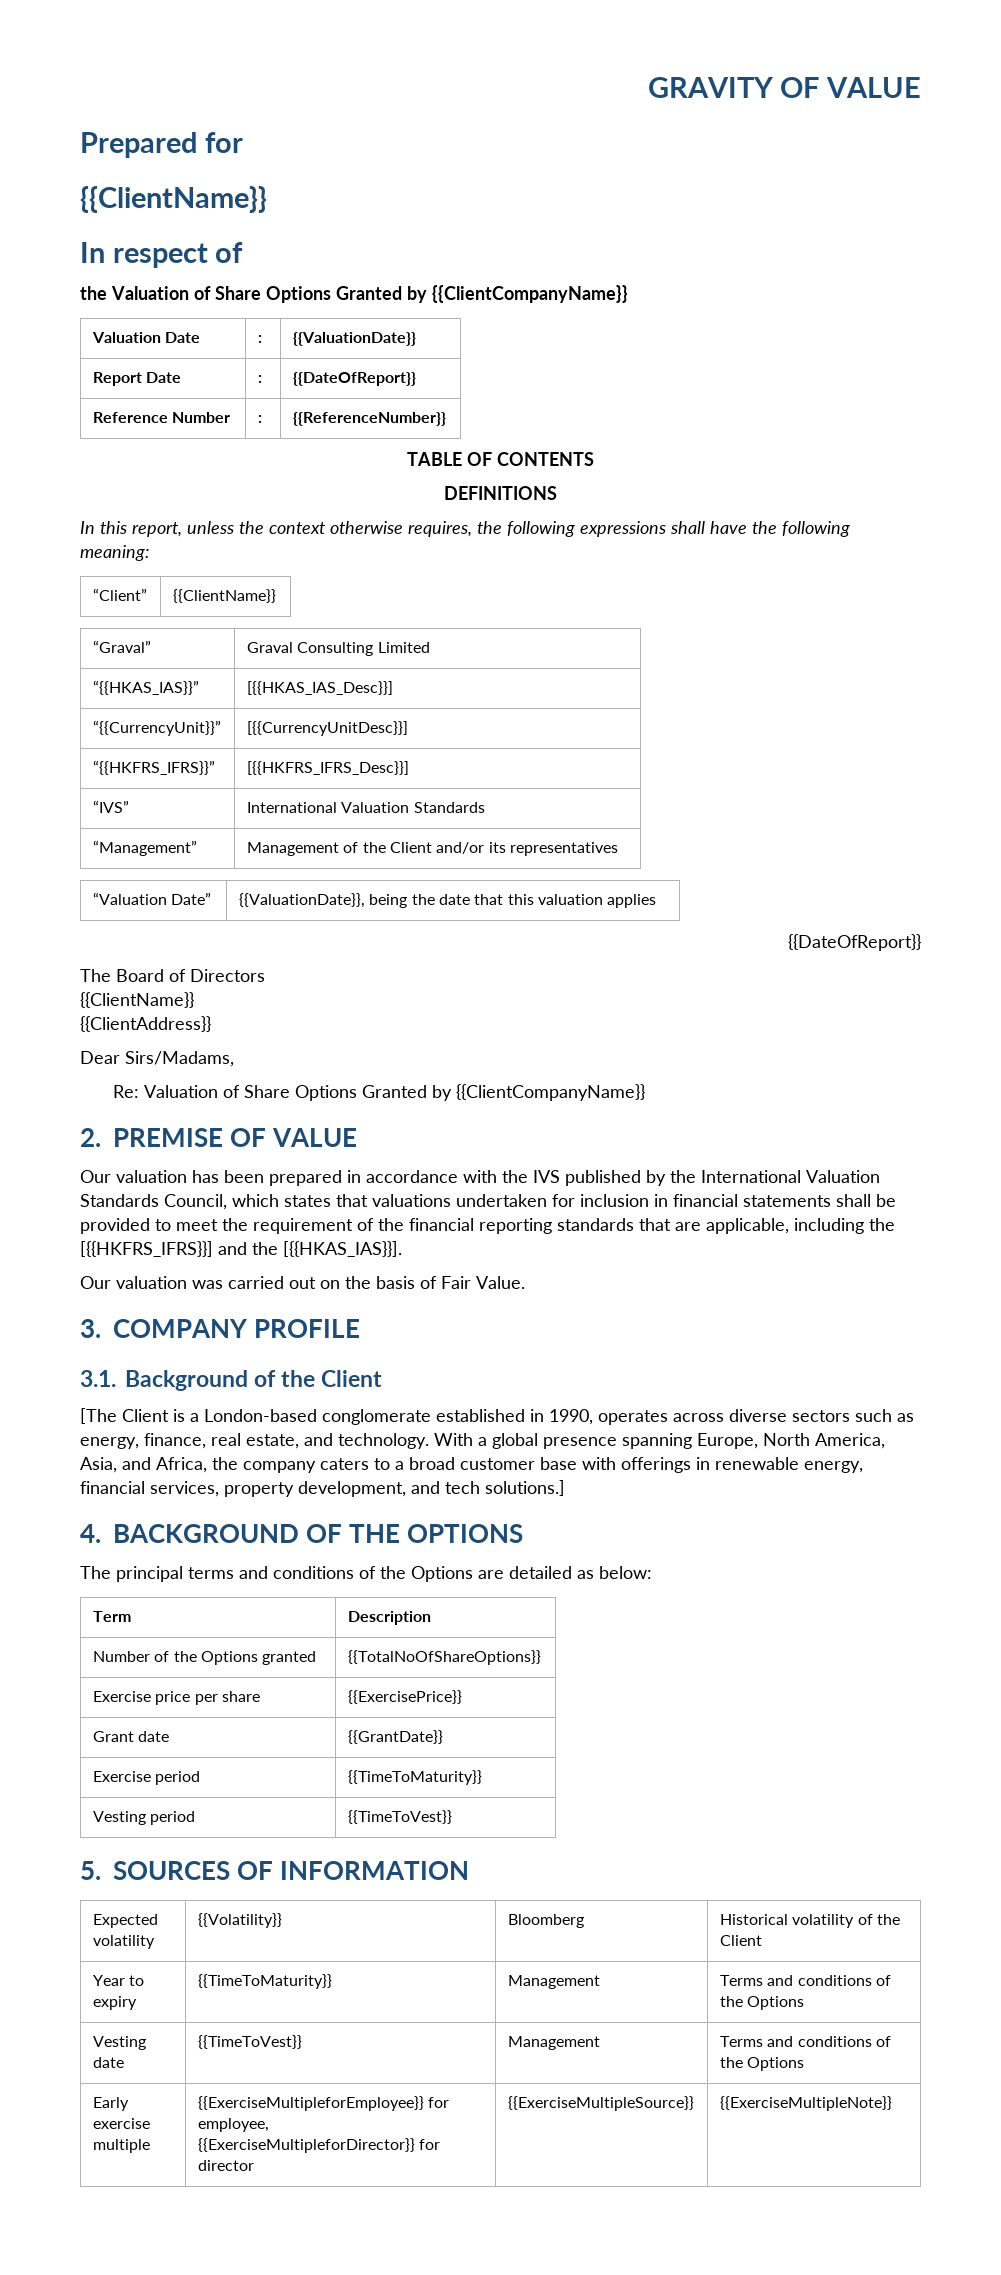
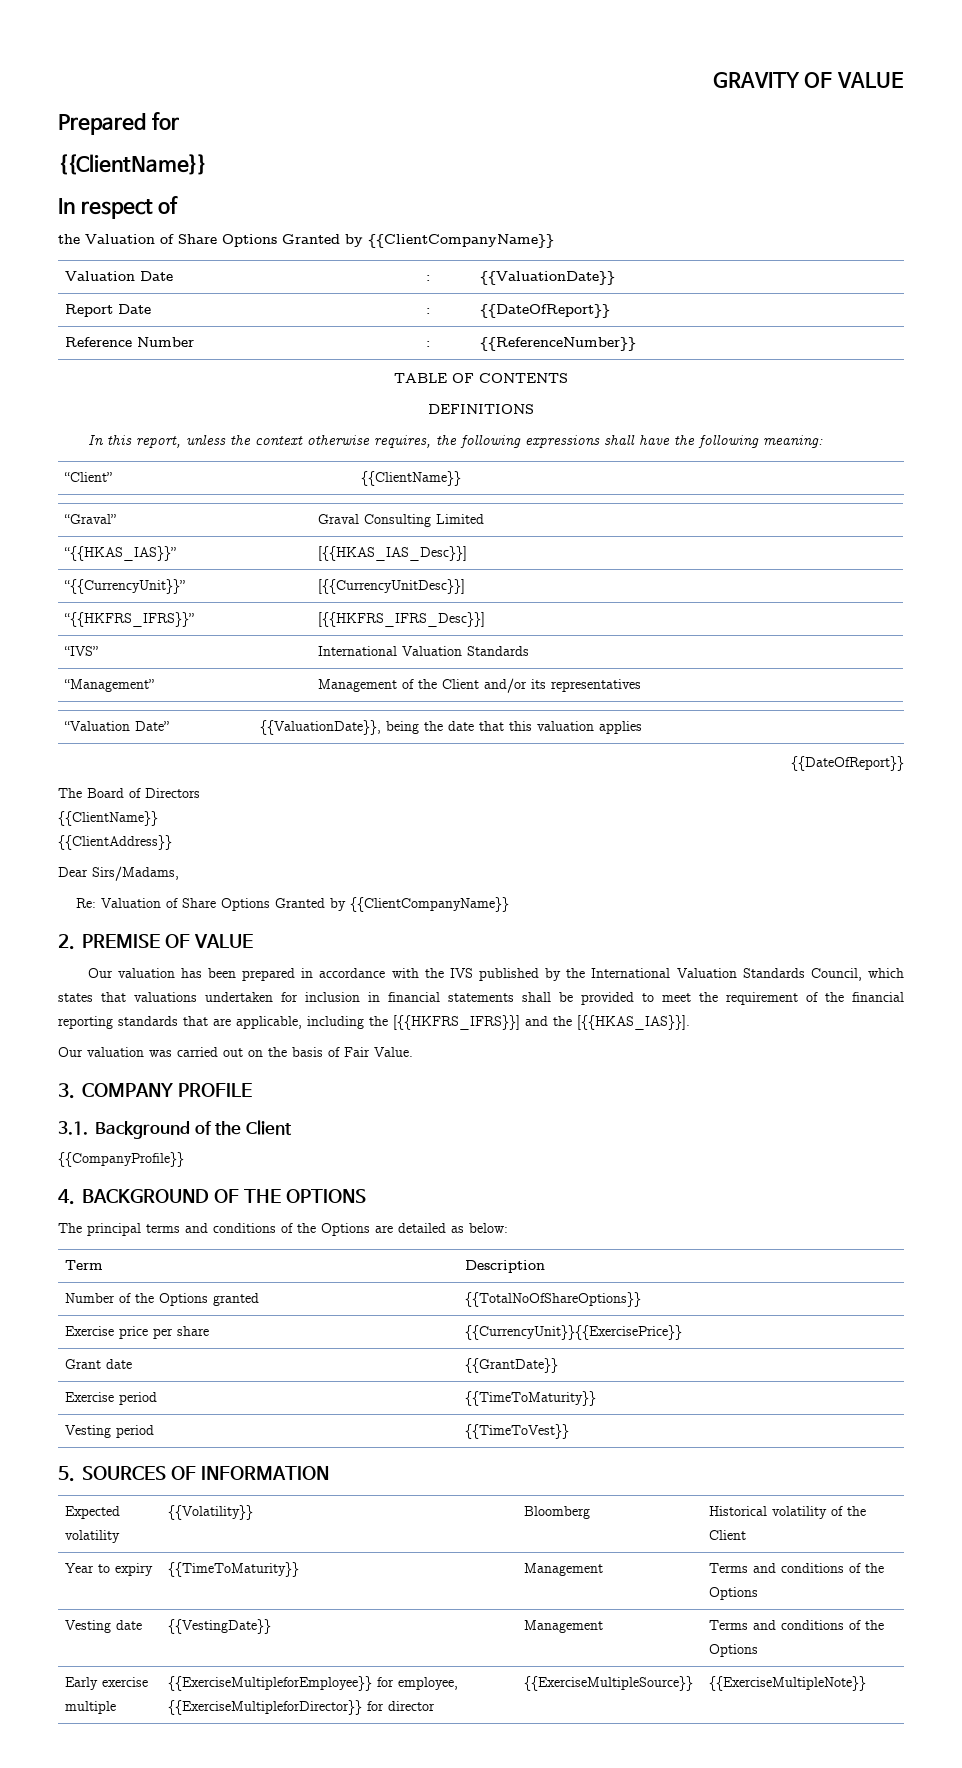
- [The Client is a London-based conglomerate established in 1990, operates across diverse sectors such as energy, finance, real estate, and technology. With a global presence spanning Europe, North America, Asia, and Africa, the company caters to a broad customer base with offerings in renewable energy, financial services, property development, and tech solutions.]
+ {{CompanyProfile}}
- Exercise price per share | {{ExercisePrice}}
+ Exercise price per share | {{CurrencyUnit}}{{ExercisePrice}}
- Vesting date | {{TimeToVest}} | Management | Terms and conditions of the Options
+ Vesting date | {{VestingDate}} | Management | Terms and conditions of the Options

